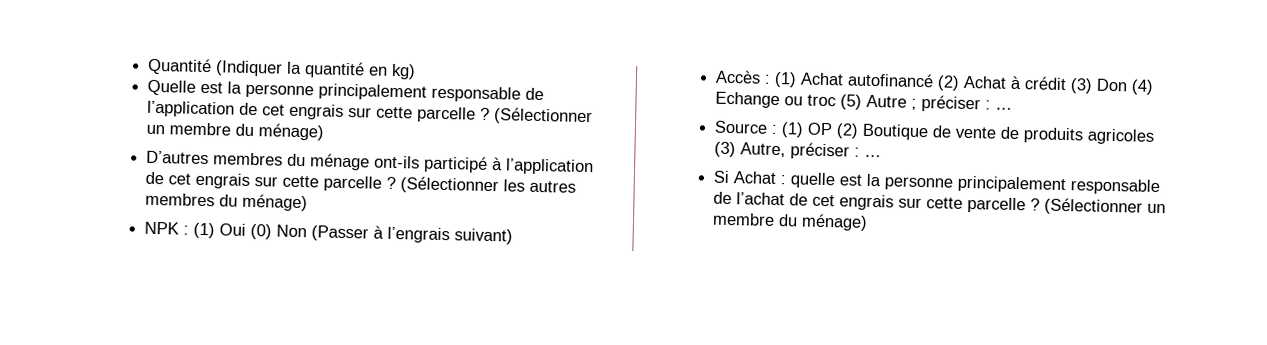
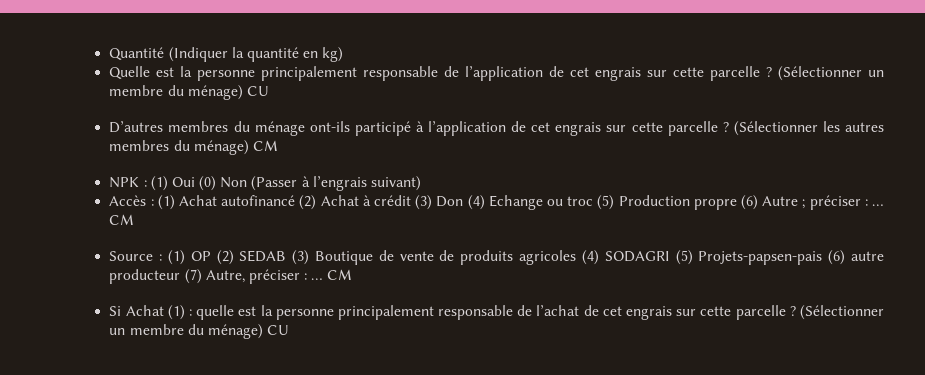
- Quelle est la personne principalement responsable de l’application de cet engrais sur cette parcelle ? (Sélectionner un membre du ménage)
+ Quelle est la personne principalement responsable de l’application de cet engrais sur cette parcelle ? (Sélectionner un membre du ménage) CU
- (Sélectionner les autres membres du ménage)
+ (Sélectionner les autres membres du ménage) CM
- Accès : (1) Achat autofinancé (2) Achat à crédit (3) Don (4) Echange ou troc (5) Autre ; préciser : …
+ Accès : (1) Achat autofinancé (2) Achat à crédit (3) Don (4) Echange ou troc (5) Production propre (6) Autre ; préciser : … CM
- Source : (1) OP (2) Boutique de vente de produits agricoles (3) Autre, préciser : …
+ Source : (1) OP (2) SEDAB (3) Boutique de vente de produits agricoles (4) SODAGRI (5) Projets-papsen-pais (6) autre producteur (7) Autre, préciser : … CM
- Si Achat : quelle est la personne principalement responsable de l’achat de cet engrais sur cette parcelle ? (Sélectionner un membre du ménage)
+ Si Achat (1) : quelle est la personne principalement responsable de l’achat de cet engrais sur cette parcelle ? (Sélectionner un membre du ménage) CU

